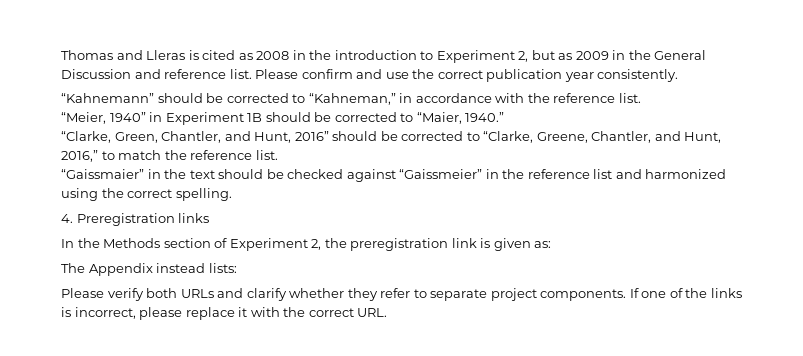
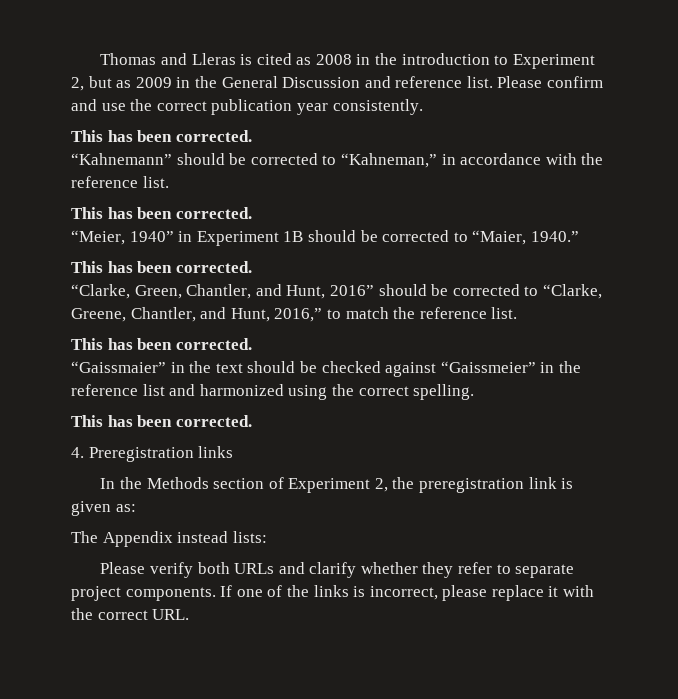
  Please confirm and use the correct publication year consistently.
+ This has been corrected.
  “Kahnemann” should be corrected to “Kahneman,” in accordance with the reference list.
+ This has been corrected.
  “Meier, 1940” in Experiment 1B should be corrected to “Maier, 1940.”
+ This has been corrected.
  “Clarke, Green, Chantler, and Hunt, 2016” should be corrected to “Clarke, Greene, Chantler, and Hunt, 2016,” to match the reference list.
+ This has been corrected.
  “Gaissmaier” in the text should be checked against “Gaissmeier” in the reference list and harmonized using the correct spelling.
+ This has been corrected.

